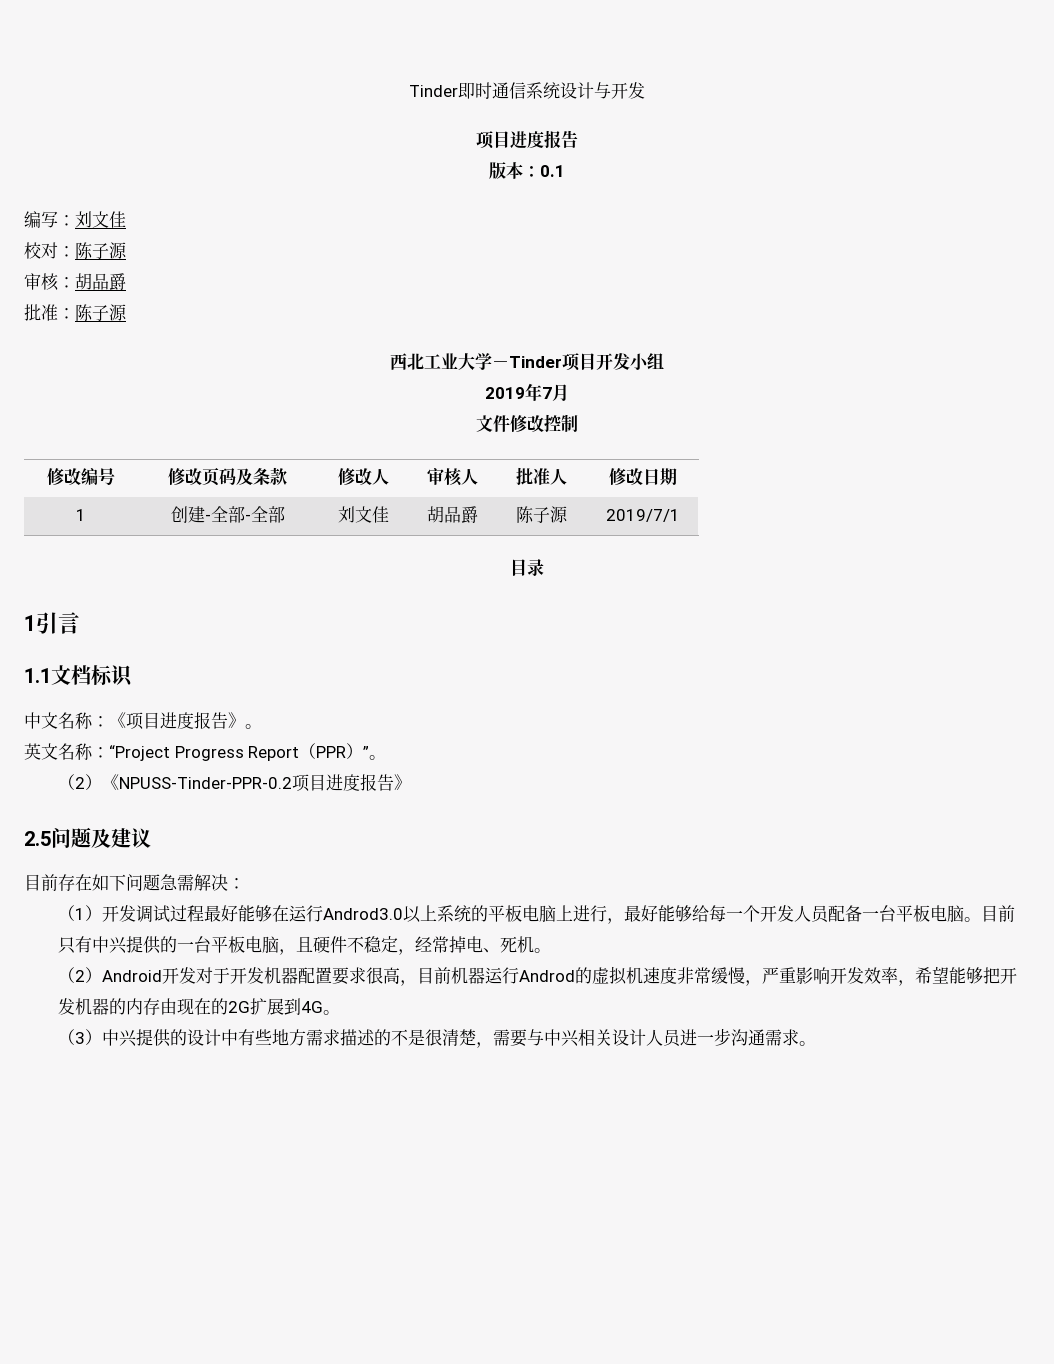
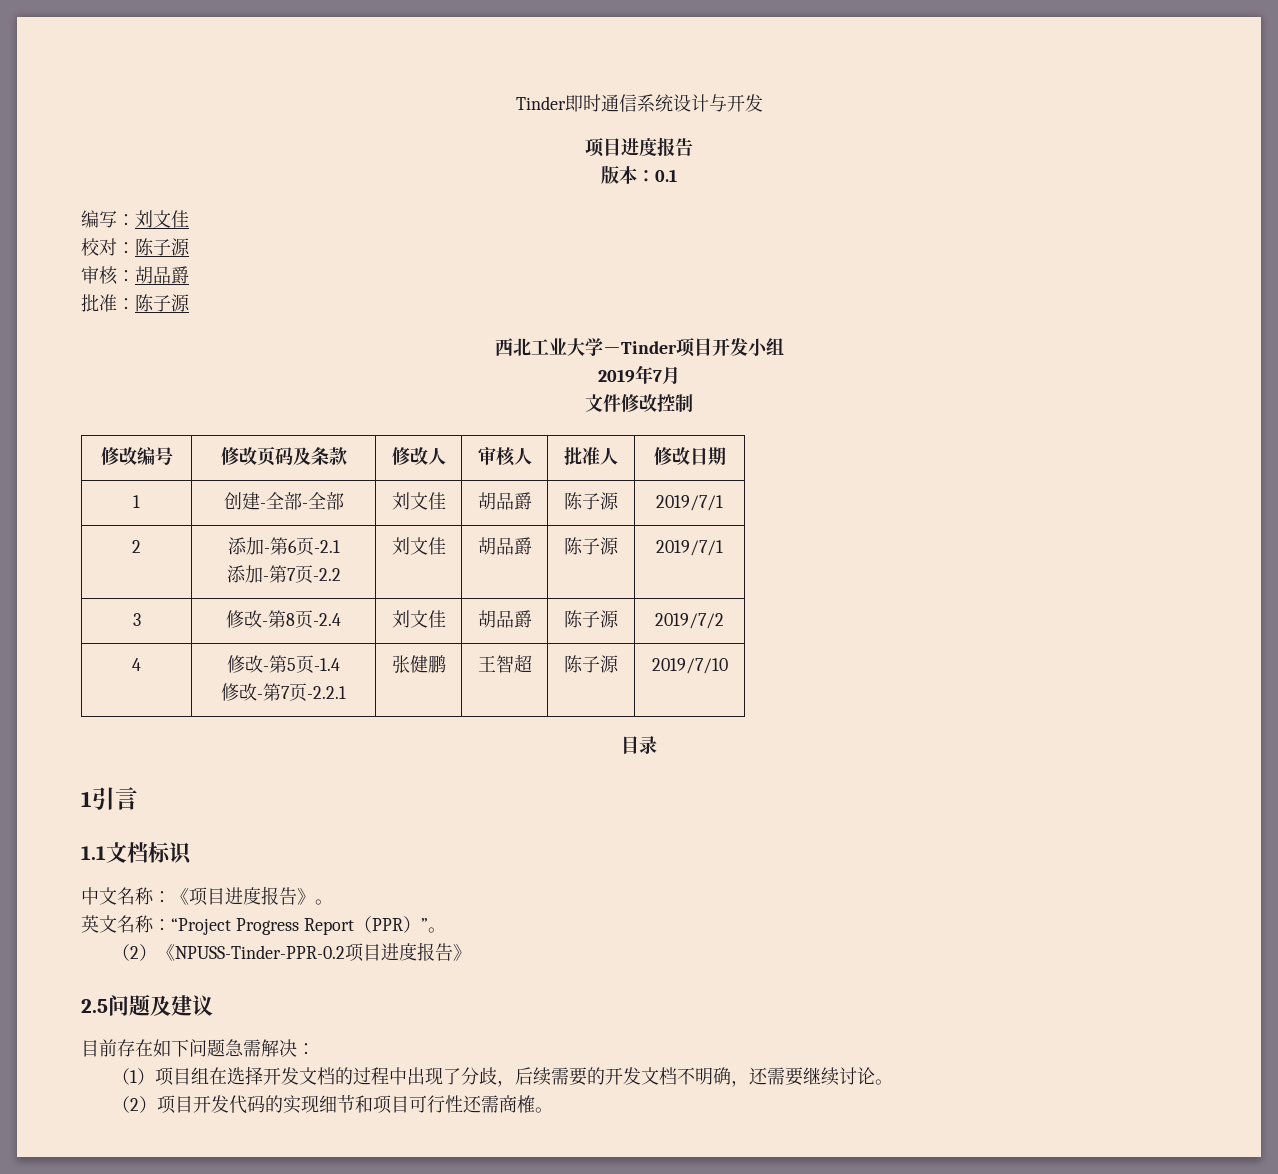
+ 2 | 添加-第6页-2.1
+ 添加-第7页-2.2 | 刘文佳 | 胡品爵 | 陈子源 | 2019/7/1
+ 3 | 修改-第8页-2.4 | 刘文佳 | 胡品爵 | 陈子源 | 2019/7/2
+ 4 | 修改-第5页-1.4
+ 修改-第7页-2.2.1 | 张健鹏 | 王智超 | 陈子源 | 2019/7/10
- （1）开发调试过程最好能够在运行Androd3.0以上系统的平板电脑上进行，最好能够给每一个开发人员配备一台平板电脑。目前只有中兴提供的一台平板电脑，且硬件不稳定，经常掉电、死机。
- （2）Android开发对于开发机器配置要求很高，目前机器运行Androd的虚拟机速度非常缓慢，严重影响开发效率，希望能够把开发机器的内存由现在的2G扩展到4G。
- （3）中兴提供的设计中有些地方需求描述的不是很清楚，需要与中兴相关设计人员进一步沟通需求。
+ （1）项目组在选择开发文档的过程中出现了分歧，后续需要的开发文档不明确，还需要继续讨论。
+ （2）项目开发代码的实现细节和项目可行性还需商榷。

